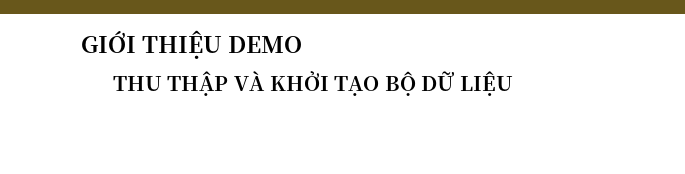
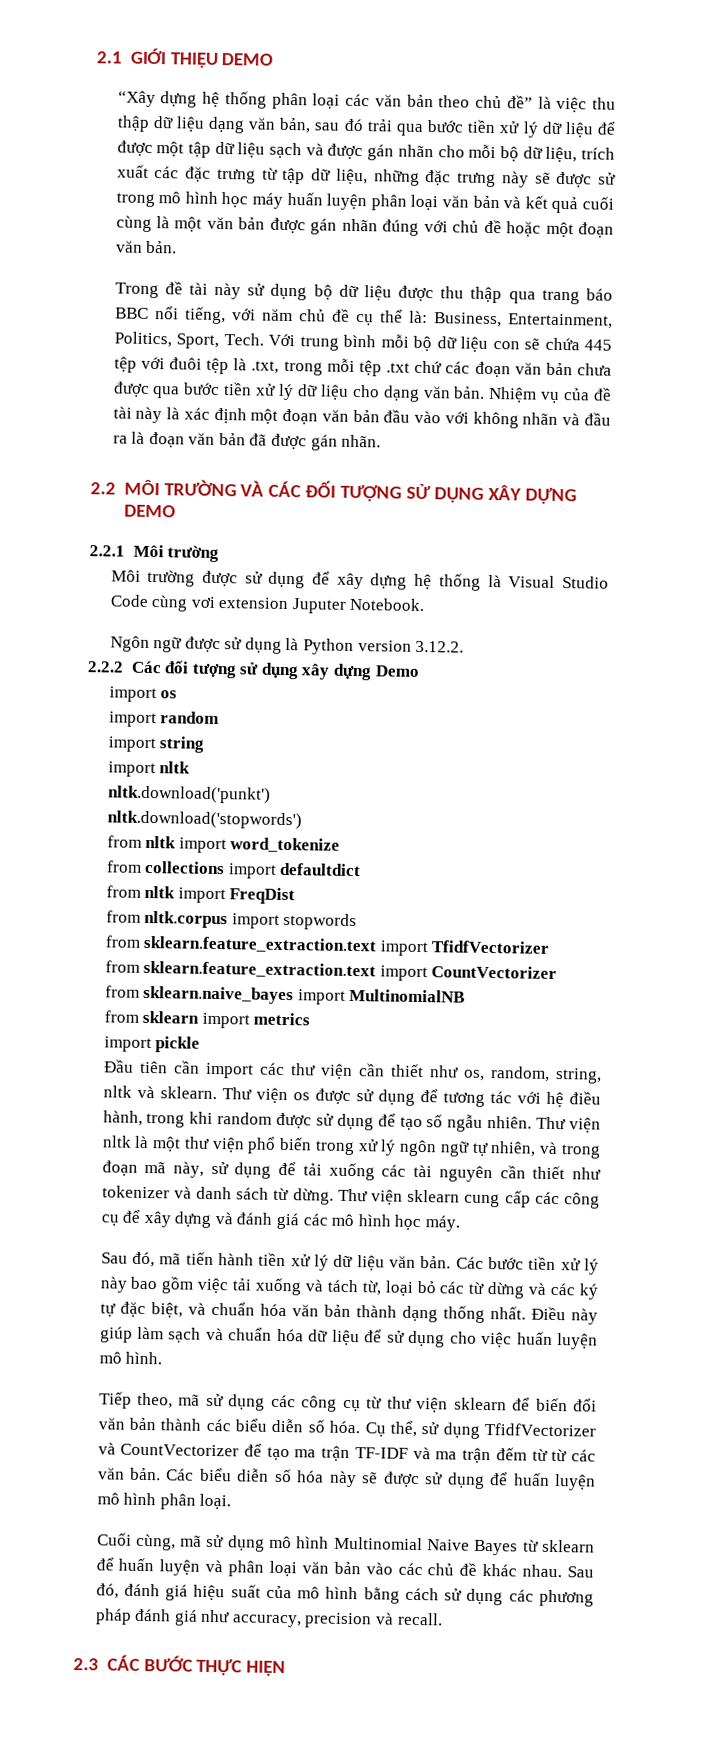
- GIỚI THIỆU DEMO
+ 2.1 GIỚI THIỆU DEMO
- THU THẬP VÀ KHỞI TẠO BỘ DỮ LIỆU
+ “Xây dựng hệ thống phân loại các văn bản theo chủ đề” là việc thu thập dữ liệu dạng văn bản, sau đó trải qua bước tiền xử lý dữ liệu để được một tập dữ liệu sạch và được gán nhãn cho mỗi bộ dữ liệu, trích xuất các đặc trưng từ tập dữ liệu, những đặc trưng này sẽ được sử trong mô hình học máy huấn luyện phân loại văn bản và kết quả cuối cùng là một văn bản được gán nhãn đúng với chủ đề hoặc một đoạn văn bản.
+ Trong đề tài này sử dụng bộ dữ liệu được thu thập qua trang báo BBC nổi tiếng, với năm chủ đề cụ thể là: Business, Entertainment, Politics, Sport, Tech. Với trung bình mỗi bộ dữ liệu con sẽ chứa 445 tệp với đuôi tệp là .txt, trong mỗi tệp .txt chứ các đoạn văn bản chưa được qua bước tiền xử lý dữ liệu cho dạng văn bản. Nhiệm vụ của đề tài này là xác định một đoạn văn bản đầu vào với không nhãn và đầu ra là đoạn văn bản đã được gán nhãn.
+ 2.2 MÔI TRƯỜNG VÀ CÁC ĐỐI TƯỢNG SỬ DỤNG XÂY DỰNG DEMO
+ 2.2.1 Môi trường
+ Môi trường được sử dụng để xây dựng hệ thống là Visual Studio Code cùng vơi extension Juputer Notebook.
+ Ngôn ngữ được sử dụng là Python version 3.12.2.
+ 2.2.2 Các đối tượng sử dụng xây dựng Demo
+ import os
+ import random
+ import string
+ import nltk
+ nltk.download('punkt')
+ nltk.download('stopwords')
+ from nltk import word_tokenize
+ from collections import defaultdict
+ from nltk import FreqDist
+ from nltk.corpus import stopwords
+ from sklearn.feature_extraction.text import TfidfVectorizer
+ from sklearn.feature_extraction.text import CountVectorizer
+ from sklearn.naive_bayes import MultinomialNB
+ from sklearn import metrics
+ import pickle
+ Đầu tiên cần import các thư viện cần thiết như os, random, string, nltk và sklearn. Thư viện os được sử dụng để tương tác với hệ điều hành, trong khi random được sử dụng để tạo số ngẫu nhiên. Thư viện nltk là một thư viện phổ biến trong xử lý ngôn ngữ tự nhiên, và trong đoạn mã này, sử dụng để tải xuống các tài nguyên cần thiết như tokenizer và danh sách từ dừng. Thư viện sklearn cung cấp các công cụ để xây dựng và đánh giá các mô hình học máy.
+ Sau đó, mã tiến hành tiền xử lý dữ liệu văn bản. Các bước tiền xử lý này bao gồm việc tải xuống và tách từ, loại bỏ các từ dừng và các ký tự đặc biệt, và chuẩn hóa văn bản thành dạng thống nhất. Điều này giúp làm sạch và chuẩn hóa dữ liệu để sử dụng cho việc huấn luyện mô hình.
+ Tiếp theo, mã sử dụng các công cụ từ thư viện sklearn để biến đổi văn bản thành các biểu diễn số hóa. Cụ thể, sử dụng TfidfVectorizer và CountVectorizer để tạo ma trận TF-IDF và ma trận đếm từ từ các văn bản. Các biểu diễn số hóa này sẽ được sử dụng để huấn luyện mô hình phân loại.
+ Cuối cùng, mã sử dụng mô hình Multinomial Naive Bayes từ sklearn để huấn luyện và phân loại văn bản vào các chủ đề khác nhau. Sau đó, đánh giá hiệu suất của mô hình bằng cách sử dụng các phương pháp đánh giá như accuracy, precision và recall.
+ 2.3 CÁC BƯỚC THỰC HIỆN

